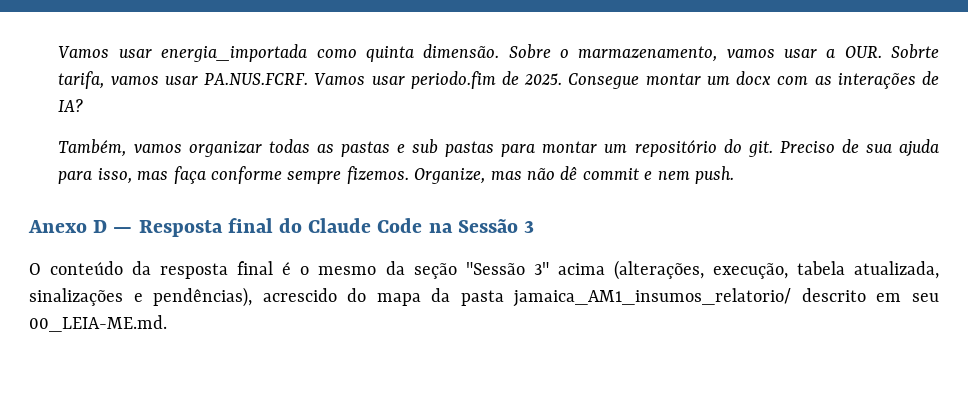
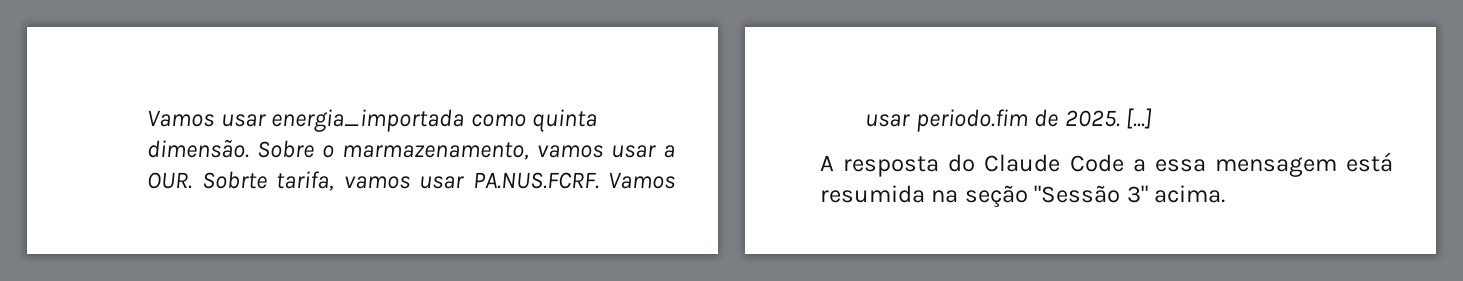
- Consegue montar um docx com as interações de IA?
- Também, vamos organizar todas as pastas e sub pastas para montar um repositório do git. Preciso de sua ajuda para isso, mas faça conforme sempre fizemos. Organize, mas não dê commit e nem push.
- Anexo D — Resposta final do Claude Code na Sessão 3
- O conteúdo da resposta final é o mesmo da seção "Sessão 3" acima (alterações, execução, tabela atualizada, sinalizações e pendências), acrescido do mapa da pasta jamaica_AM1_insumos_relatorio/ descrito em seu 00_LEIA-ME.md.
+ [...]
+ A resposta do Claude Code a essa mensagem está resumida na seção "Sessão 3" acima.

